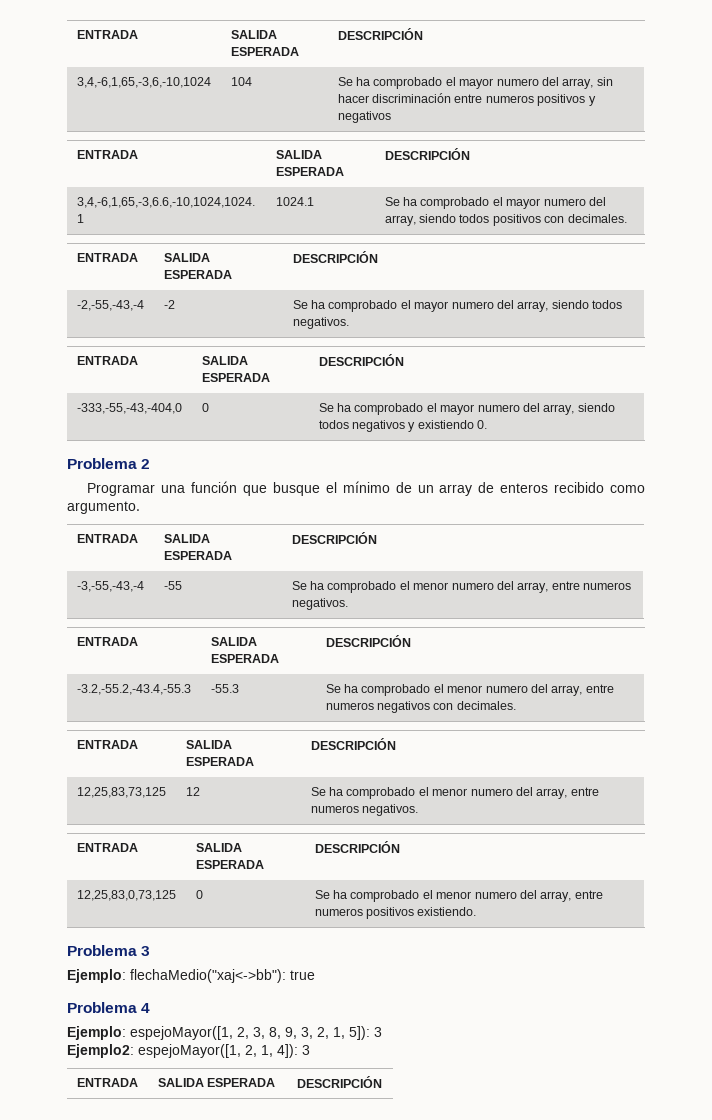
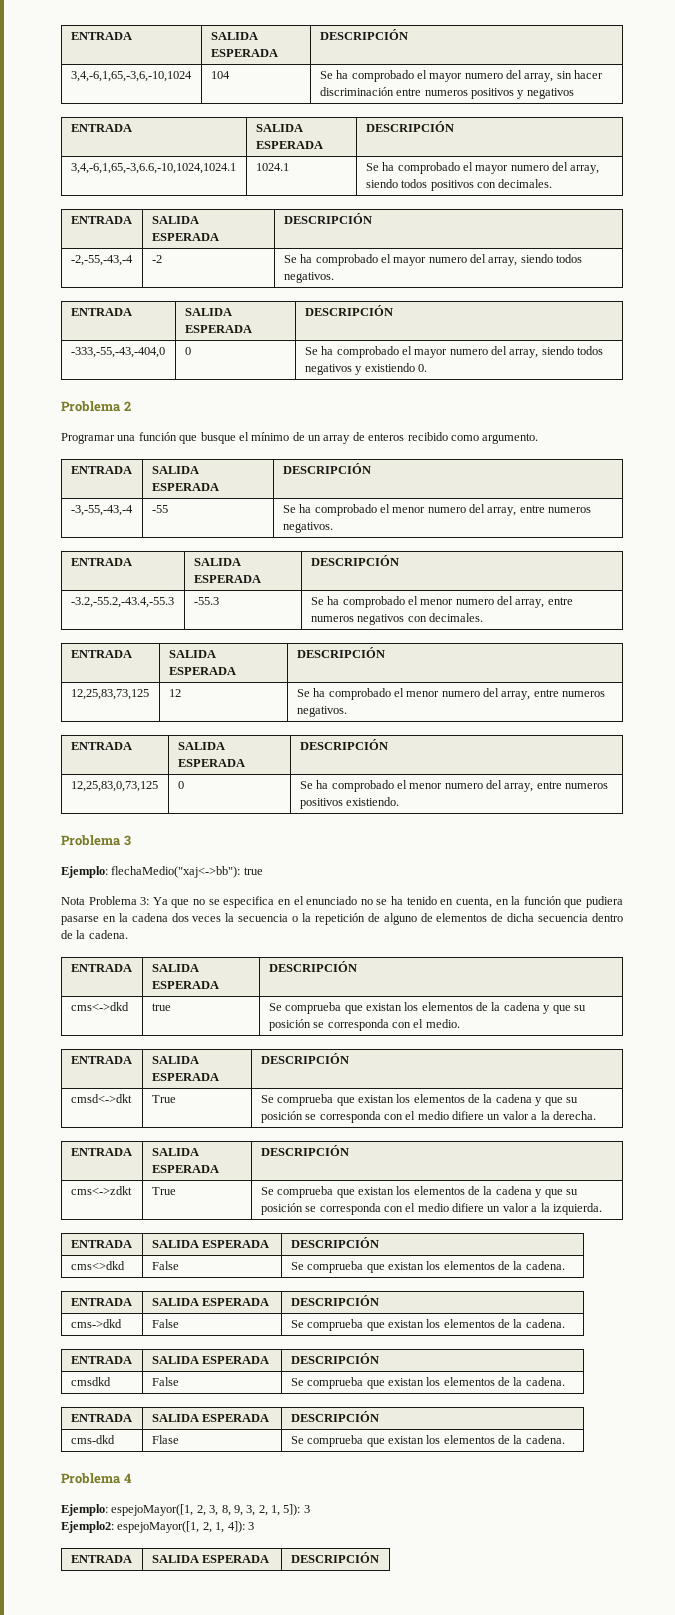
+ Nota Problema 3: Ya que no se especifica en el enunciado no se ha tenido en cuenta, en la función que pudiera pasarse en la cadena dos veces la secuencia o la repetición de alguno de elementos de dicha secuencia dentro de la cadena.
+ ENTRADA | SALIDA ESPERADA | DESCRIPCIÓN
+ cms<->dkd | true | Se comprueba que existan los elementos de la cadena y que su posición se corresponda con el medio.
+ ENTRADA | SALIDA ESPERADA | DESCRIPCIÓN
+ cmsd<->dkt | True | Se comprueba que existan los elementos de la cadena y que su posición se corresponda con el medio difiere un valor a la derecha.
+ ENTRADA | SALIDA ESPERADA | DESCRIPCIÓN
+ cms<->zdkt | True | Se comprueba que existan los elementos de la cadena y que su posición se corresponda con el medio difiere un valor a la izquierda.
+ ENTRADA | SALIDA ESPERADA | DESCRIPCIÓN
+ cms<>dkd | False | Se comprueba que existan los elementos de la cadena.
+ ENTRADA | SALIDA ESPERADA | DESCRIPCIÓN
+ cms->dkd | False | Se comprueba que existan los elementos de la cadena.
+ ENTRADA | SALIDA ESPERADA | DESCRIPCIÓN
+ cmsdkd | False | Se comprueba que existan los elementos de la cadena.
+ ENTRADA | SALIDA ESPERADA | DESCRIPCIÓN
+ cms-dkd | Flase | Se comprueba que existan los elementos de la cadena.

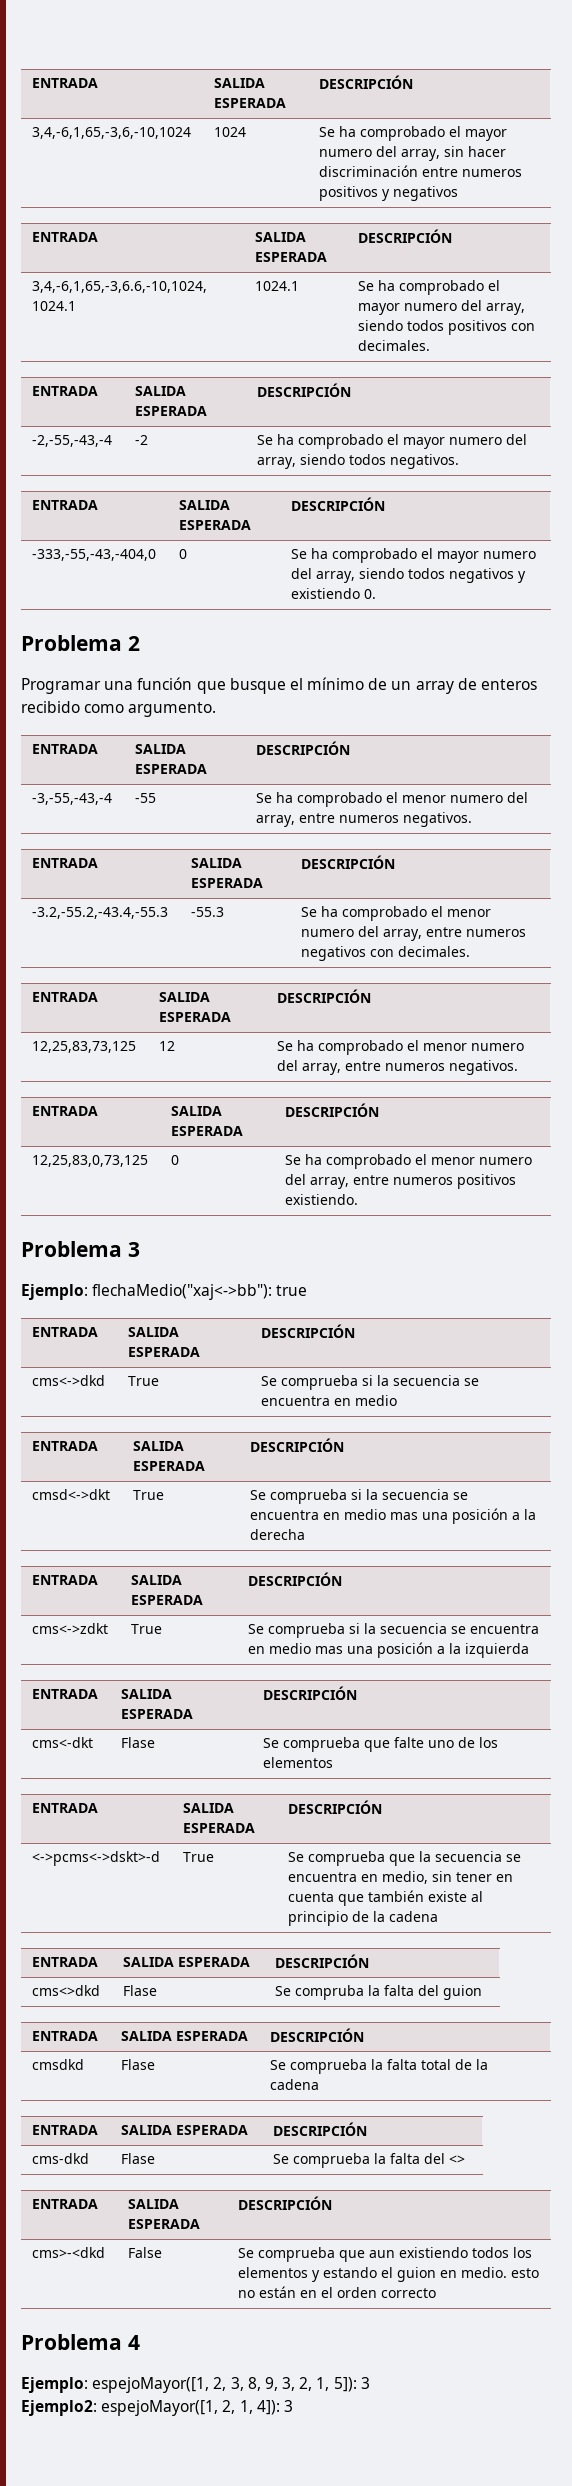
- 3,4,-6,1,65,-3,6,-10,1024 | 104 | Se ha comprobado el mayor numero del array, sin hacer discriminación entre numeros positivos y negativos
+ 3,4,-6,1,65,-3,6,-10,1024 | 1024 | Se ha comprobado el mayor numero del array, sin hacer discriminación entre numeros positivos y negativos
- Nota Problema 3: Ya que no se especifica en el enunciado no se ha tenido en cuenta, en la función que pudiera pasarse en la cadena dos veces la secuencia o la repetición de alguno de elementos de dicha secuencia dentro de la cadena.
- cms<->dkd | true | Se comprueba que existan los elementos de la cadena y que su posición se corresponda con el medio.
+ cms<->dkd | True | Se comprueba si la secuencia se encuentra en medio
- cmsd<->dkt | True | Se comprueba que existan los elementos de la cadena y que su posición se corresponda con el medio difiere un valor a la derecha.
+ cmsd<->dkt | True | Se comprueba si la secuencia se encuentra en medio mas una posición a la derecha
- cms<->zdkt | True | Se comprueba que existan los elementos de la cadena y que su posición se corresponda con el medio difiere un valor a la izquierda.
+ cms<->zdkt | True | Se comprueba si la secuencia se encuentra en medio mas una posición a la izquierda
+ ENTRADA | SALIDA ESPERADA | DESCRIPCIÓN
+ cms<-dkt | Flase | Se comprueba que falte uno de los elementos
+ ENTRADA | SALIDA ESPERADA | DESCRIPCIÓN
+ <->pcms<->dskt>-d | True | Se comprueba que la secuencia se encuentra en medio, sin tener en cuenta que también existe al principio de la cadena
- cms<>dkd | False | Se comprueba que existan los elementos de la cadena.
- ENTRADA | SALIDA ESPERADA | DESCRIPCIÓN
- cms->dkd | False | Se comprueba que existan los elementos de la cadena.
+ cms<>dkd | Flase | Se compruba la falta del guion
- cmsdkd | False | Se comprueba que existan los elementos de la cadena.
+ cmsdkd | Flase | Se comprueba la falta total de la cadena
- cms-dkd | Flase | Se comprueba que existan los elementos de la cadena.
+ cms-dkd | Flase | Se comprueba la falta del <>
+ ENTRADA | SALIDA ESPERADA | DESCRIPCIÓN
+ cms>-<dkd | False | Se comprueba que aun existiendo todos los elementos y estando el guion en medio. esto no están en el orden correcto
  Ejemplo2: espejoMayor([1, 2, 1, 4]): 3
- ENTRADA | SALIDA ESPERADA | DESCRIPCIÓN

